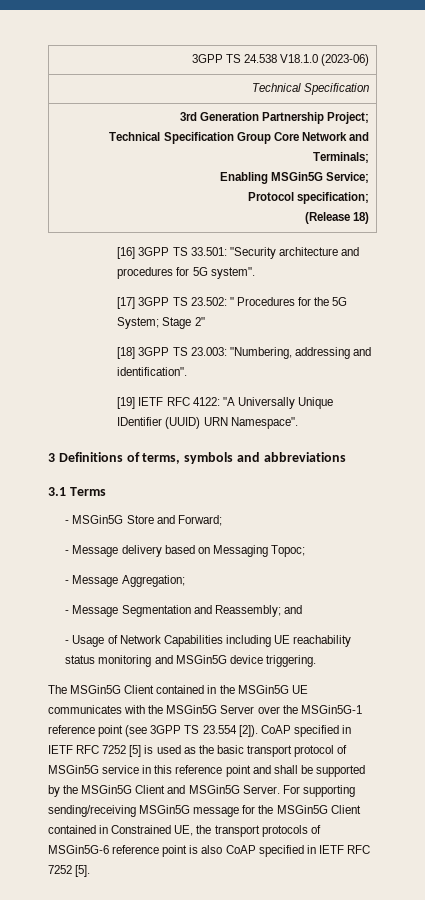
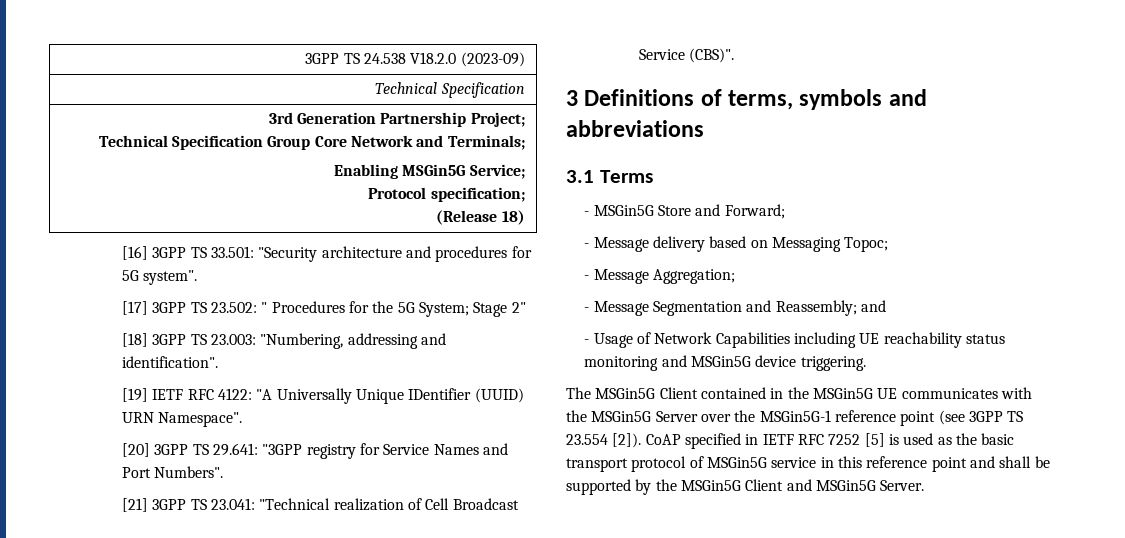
- 3GPP TS 24.538 V18.1.0 (2023-06)
+ 3GPP TS 24.538 V18.2.0 (2023-09)
+ [20] 3GPP TS 29.641: "3GPP registry for Service Names and Port Numbers".
+ [21] 3GPP TS 23.041: "Technical realization of Cell Broadcast Service (CBS)".
- For supporting sending/receiving MSGin5G message for the MSGin5G Client contained in Constrained UE, the transport protocols of MSGin5G-6 reference point is also CoAP specified in IETF RFC 7252 [5].

